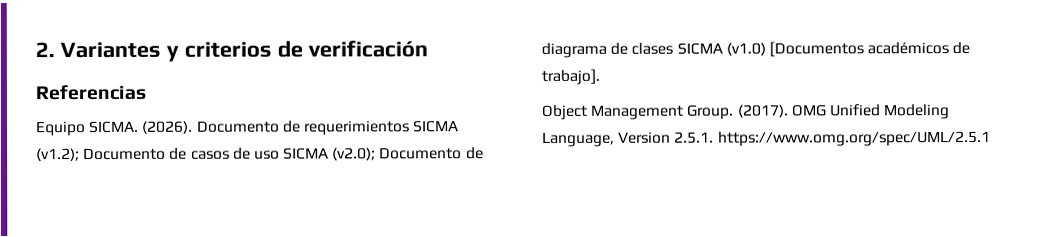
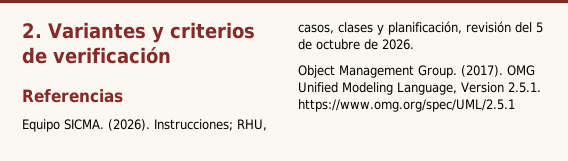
- Documento de requerimientos SICMA (v1.2); Documento de casos de uso SICMA (v2.0); Documento de diagrama de clases SICMA (v1.0) [Documentos académicos de trabajo].
+ Instrucciones; RHU, casos, clases y planificación, revisión del 5 de octubre de 2026.

